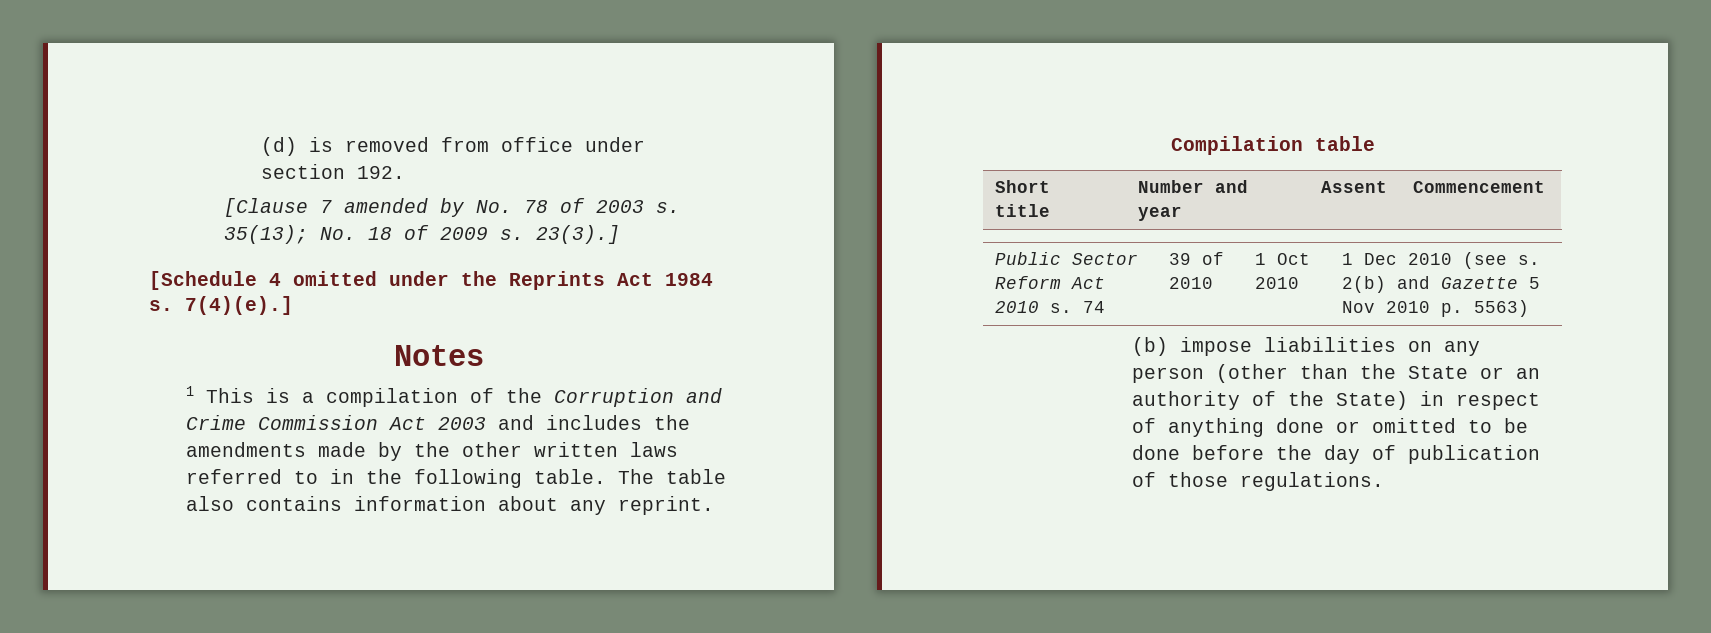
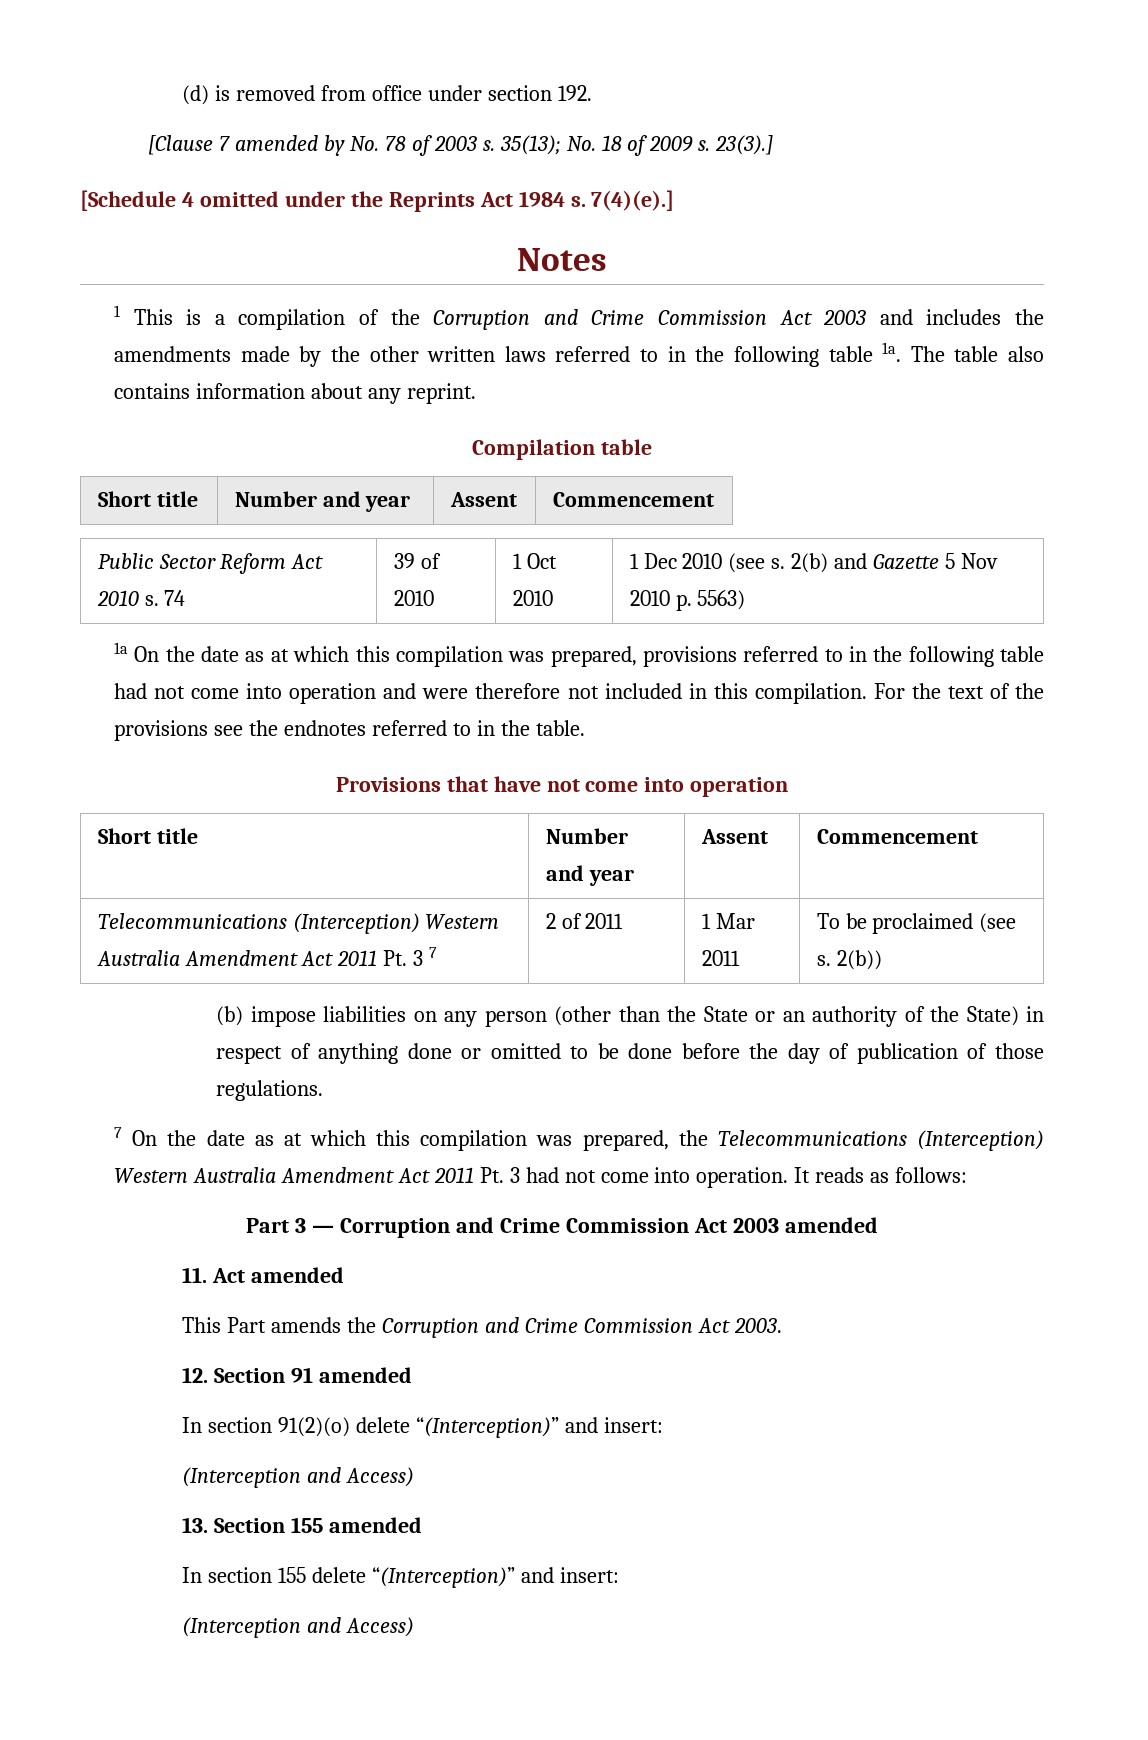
- 1 This is a compilation of the Corruption and Crime Commission Act 2003 and includes the amendments made by the other written laws referred to in the following table.
+ 1 This is a compilation of the Corruption and Crime Commission Act 2003 and includes the amendments made by the other written laws referred to in the following table 1a.
+ 1a On the date as at which this compilation was prepared, provisions referred to in the following table had not come into operation and were therefore not included in this compilation. For the text of the provisions see the endnotes referred to in the table.
+ Provisions that have not come into operation
+ Short title | Number and year | Assent | Commencement
+ Telecommunications (Interception) Western Australia Amendment Act 2011 Pt. 3 7 | 2 of 2011 | 1 Mar 2011 | To be proclaimed (see s. 2(b))
+ 7 On the date as at which this compilation was prepared, the Telecommunications (Interception) Western Australia Amendment Act 2011 Pt. 3 had not come into operation. It reads as follows:
+ Part 3 — Corruption and Crime Commission Act 2003 amended
+ 11. Act amended
+ This Part amends the Corruption and Crime Commission Act 2003.
+ 12. Section 91 amended
+ In section 91(2)(o) delete “(Interception)” and insert:
+ (Interception and Access)
+ 13. Section 155 amended
+ In section 155 delete “(Interception)” and insert:
+ (Interception and Access)

